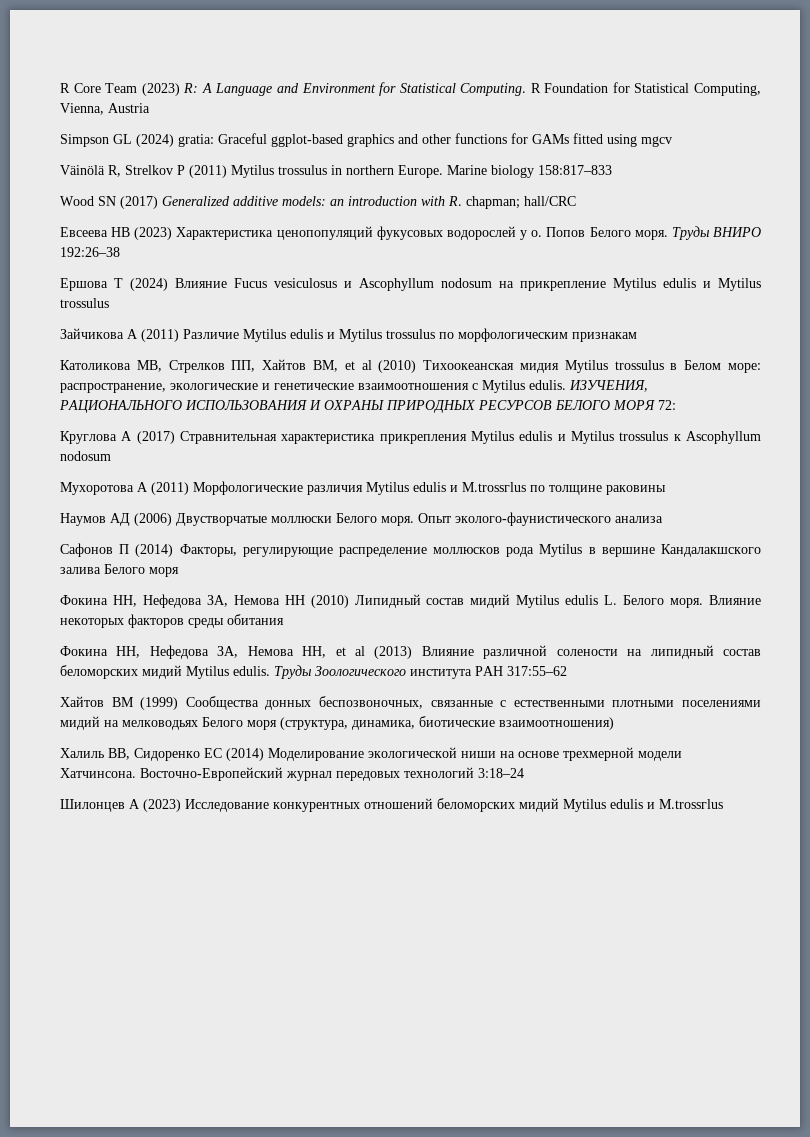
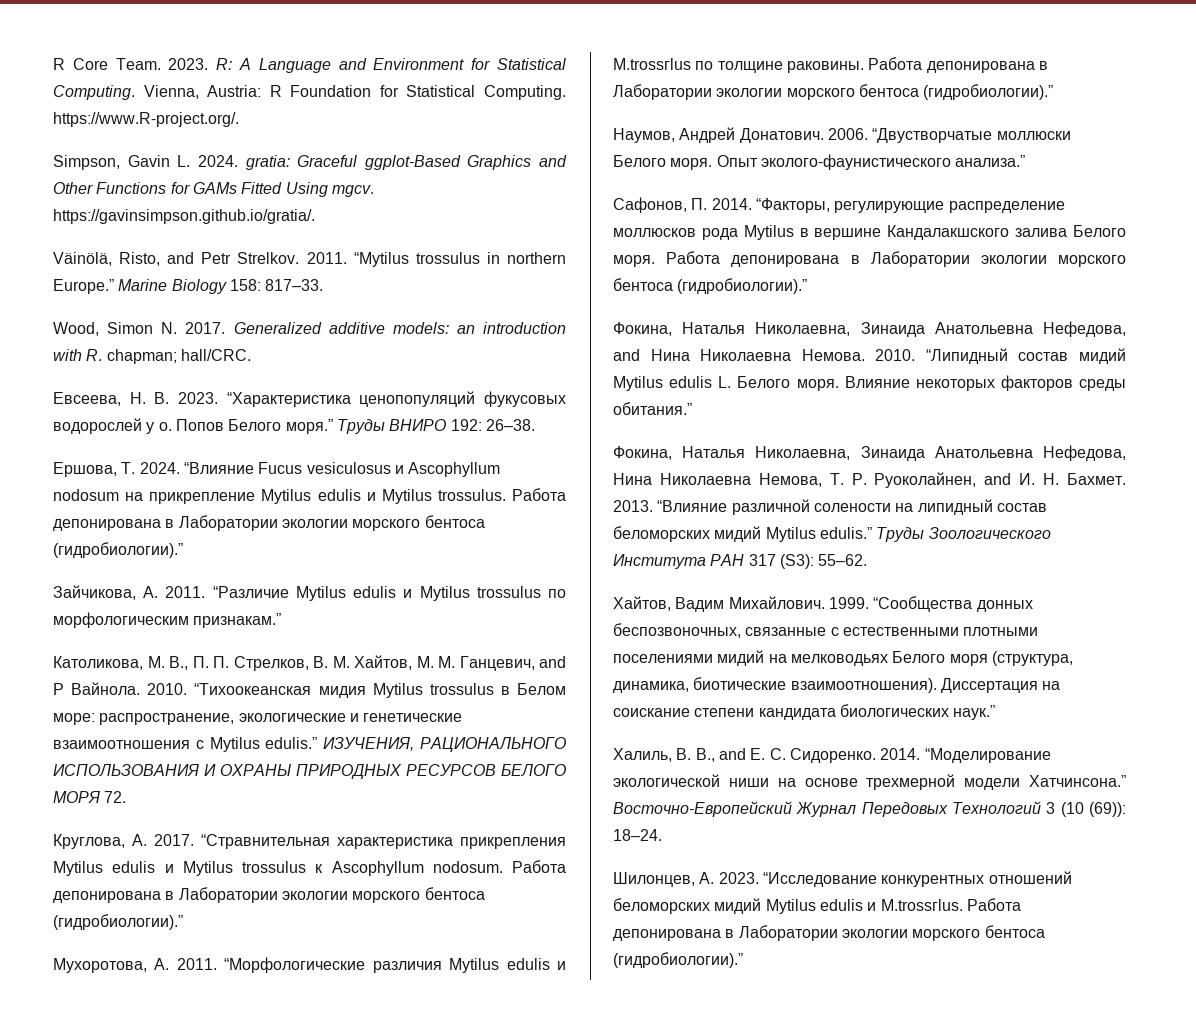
- R Core Team (2023) R: A Language and Environment for Statistical Computing.
+ R Core Team. 2023. R: A Language and Environment for Statistical Computing.
- R Foundation for Statistical Computing, Vienna, Austria
- Simpson GL (2024) gratia: Graceful ggplot-based graphics and other functions for GAMs fitted using mgcv
- Väinölä R, Strelkov P (2011) Mytilus trossulus in northern Europe. Marine biology 158:817–833
- Wood SN (2017) Generalized additive models: an introduction with R. chapman; hall/CRC
- Евсеева НВ (2023) Характеристика ценопопуляций фукусовых водорослей у о.
+ Vienna, Austria: R Foundation for Statistical Computing. https://www.R-project.org/.
+ Simpson, Gavin L. 2024. gratia: Graceful ggplot-Based Graphics and Other Functions for GAMs Fitted Using mgcv. https://gavinsimpson.github.io/gratia/.
+ Väinölä, Risto, and Petr Strelkov. 2011. “Mytilus trossulus in northern Europe.” Marine Biology 158: 817–33.
+ Wood, Simon N. 2017. Generalized additive models: an introduction with R. chapman; hall/CRC.
+ Евсеева, Н. В. 2023. “Характеристика ценопопуляций фукусовых водорослей у о.
- Попов Белого моря.
+ Попов Белого моря.”
- Труды ВНИРО 192:26–38
- Ершова Т (2024) Влияние Fucus vesiculosus и Ascophyllum nodosum на прикрепление Mytilus edulis и Mytilus trossulus
- Зайчикова А (2011) Различие Mytilus edulis и Mytilus trossulus по морфологическим признакам
- Католикова МВ, Стрелков ПП, Хайтов ВМ, et al (2010) Тихоокеанская мидия Mytilus trossulus в Белом море: распространение, экологические и генетические взаимоотношения с Mytilus edulis.
+ Труды ВНИРО 192: 26–38.
+ Ершова, Т. 2024. “Влияние Fucus vesiculosus и Ascophyllum nodosum на прикрепление Mytilus edulis и Mytilus trossulus. Работа депонирована в Лаборатории экологии морского бентоса (гидробиологии).”
+ Зайчикова, А. 2011. “Различие Mytilus edulis и Mytilus trossulus по морфологическим признакам.”
+ Католикова, М. В., П. П. Стрелков, В. М. Хайтов, М. М. Ганцевич, and Р Вайнола. 2010. “Тихоокеанская мидия Mytilus trossulus в Белом море: распространение, экологические и генетические взаимоотношения с Mytilus edulis.”
- ИЗУЧЕНИЯ, РАЦИОНАЛЬНОГО ИСПОЛЬЗОВАНИЯ И ОХРАНЫ ПРИРОДНЫХ РЕСУРСОВ БЕЛОГО МОРЯ 72:
- Круглова А (2017) Стравнительная характеристика прикрепления Mytilus edulis и Mytilus trossulus к Ascophyllum nodosum
- Мухоротова А (2011) Морфологические различия Mytilus edulis и M.trossгlus по толщине раковины
- Наумов АД (2006) Двустворчатые моллюски Белого моря.
+ ИЗУЧЕНИЯ, РАЦИОНАЛЬНОГО ИСПОЛЬЗОВАНИЯ И ОХРАНЫ ПРИРОДНЫХ РЕСУРСОВ БЕЛОГО МОРЯ 72.
+ Круглова, А. 2017. “Стравнительная характеристика прикрепления Mytilus edulis и Mytilus trossulus к Ascophyllum nodosum. Работа депонирована в Лаборатории экологии морского бентоса (гидробиологии).”
+ Мухоротова, А. 2011. “Морфологические различия Mytilus edulis и M.trossгlus по толщине раковины. Работа депонирована в Лаборатории экологии морского бентоса (гидробиологии).”
+ Наумов, Андрей Донатович. 2006. “Двустворчатые моллюски Белого моря.
- Опыт эколого-фаунистического анализа
- Сафонов П (2014) Факторы, регулирующие распределение моллюсков рода Mytilus в вершине Кандалакшского залива Белого моря
- Фокина НН, Нефедова ЗА, Немова НН (2010) Липидный состав мидий Mytilus edulis L. Белого моря.
+ Опыт эколого-фаунистического анализа.”
+ Сафонов, П. 2014. “Факторы, регулирующие распределение моллюсков рода Mytilus в вершине Кандалакшского залива Белого моря. Работа депонирована в Лаборатории экологии морского бентоса (гидробиологии).”
+ Фокина, Наталья Николаевна, Зинаида Анатольевна Нефедова, and Нина Николаевна Немова. 2010. “Липидный состав мидий Mytilus edulis L. Белого моря.
- Влияние некоторых факторов среды обитания
- Фокина НН, Нефедова ЗА, Немова НН, et al (2013) Влияние различной солености на липидный состав беломорских мидий Mytilus edulis.
+ Влияние некоторых факторов среды обитания.”
+ Фокина, Наталья Николаевна, Зинаида Анатольевна Нефедова, Нина Николаевна Немова, Т. Р. Руоколайнен, and И. Н. Бахмет. 2013. “Влияние различной солености на липидный состав беломорских мидий Mytilus edulis.”
- Труды Зоологического института РАН 317:55–62
- Хайтов ВМ (1999) Сообщества донных беспозвоночных, связанные с естественными плотными поселениями мидий на мелководьях Белого моря (структура, динамика, биотические взаимоотношения)
- Халиль ВВ, Сидоренко ЕС (2014) Моделирование экологической ниши на основе трехмерной модели Хатчинсона. Восточно-Европейский журнал передовых технологий 3:18–24
- Шилонцев А (2023) Исследование конкурентных отношений беломорских мидий Mytilus edulis и M.trossгlus
+ Труды Зоологического Института РАН 317 (S3): 55–62.
+ Хайтов, Вадим Михайлович. 1999. “Сообщества донных беспозвоночных, связанные с естественными плотными поселениями мидий на мелководьях Белого моря (структура, динамика, биотические взаимоотношения). Диссертация на соискание степени кандидата биологических наук.”
+ Халиль, В. В., and Е. С. Сидоренко. 2014. “Моделирование экологической ниши на основе трехмерной модели Хатчинсона.” Восточно-Европейский Журнал Передовых Технологий 3 (10 (69)): 18–24.
+ Шилонцев, А. 2023. “Исследование конкурентных отношений беломорских мидий Mytilus edulis и M.trossгlus. Работа депонирована в Лаборатории экологии морского бентоса (гидробиологии).”

